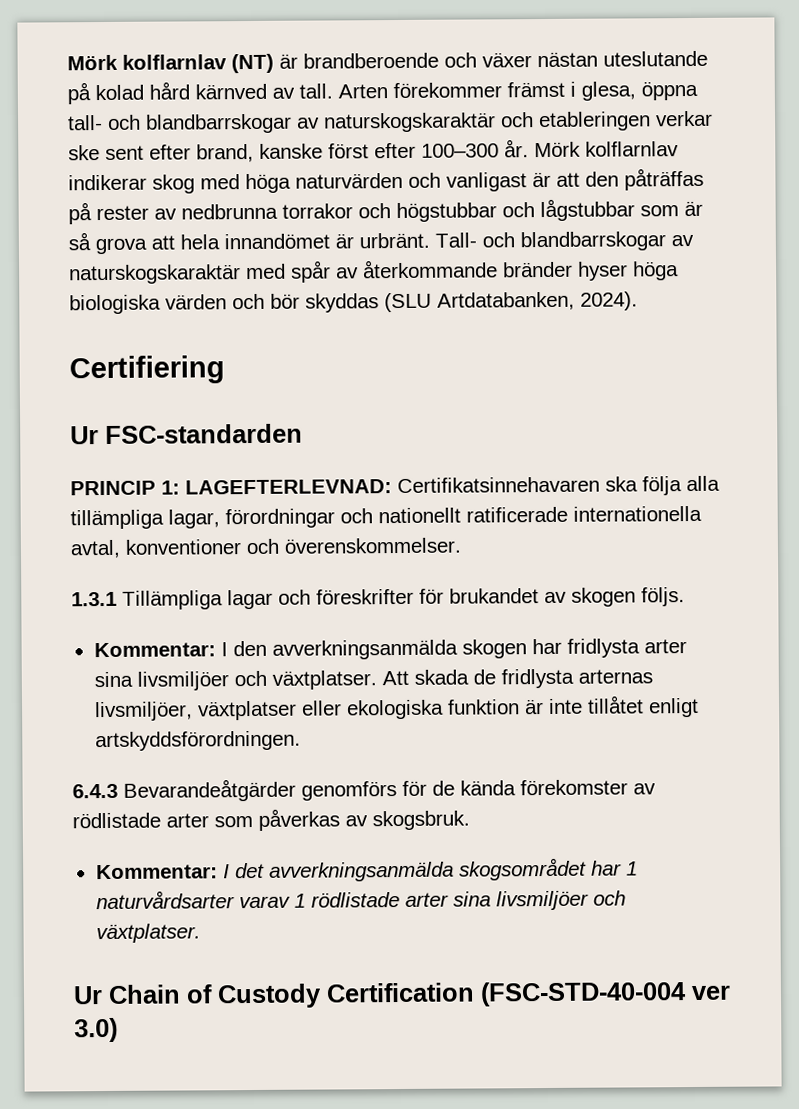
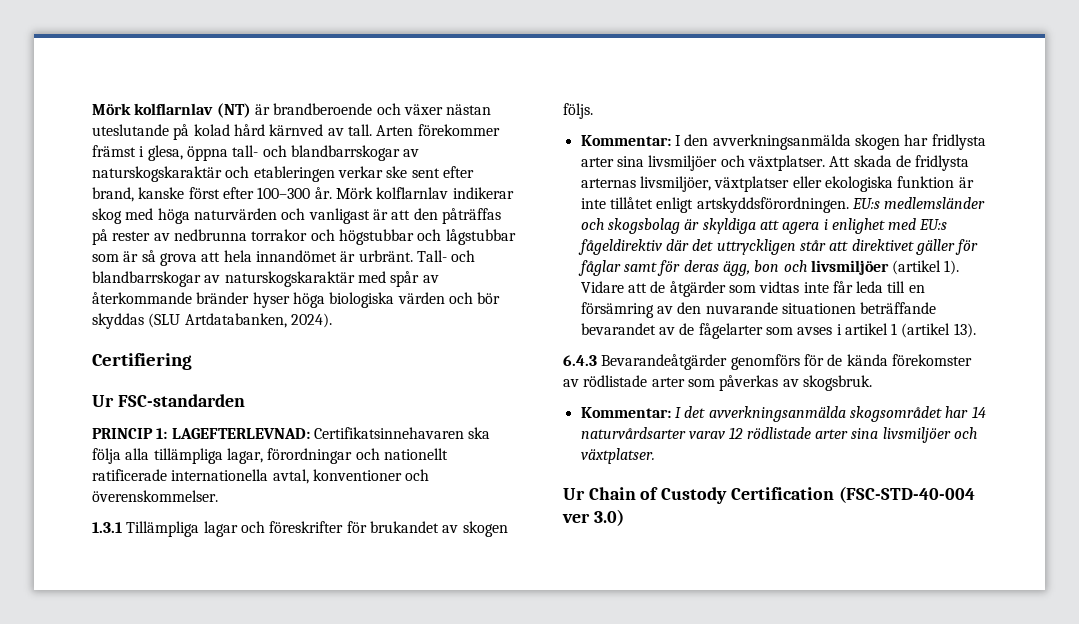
+ EU:s medlemsländer och skogsbolag är skyldiga att agera i enlighet med EU:s fågeldirektiv där det uttryckligen står att direktivet gäller för fåglar samt för deras ägg, bon och livsmiljöer (artikel 1). Vidare att de åtgärder som vidtas inte får leda till en försämring av den nuvarande situationen beträffande bevarandet av de fågelarter som avses i artikel 1 (artikel 13).
- Kommentar: I det avverkningsanmälda skogsområdet har 1 naturvårdsarter varav 1 rödlistade arter sina livsmiljöer och växtplatser.
+ Kommentar: I det avverkningsanmälda skogsområdet har 14 naturvårdsarter varav 12 rödlistade arter sina livsmiljöer och växtplatser.

